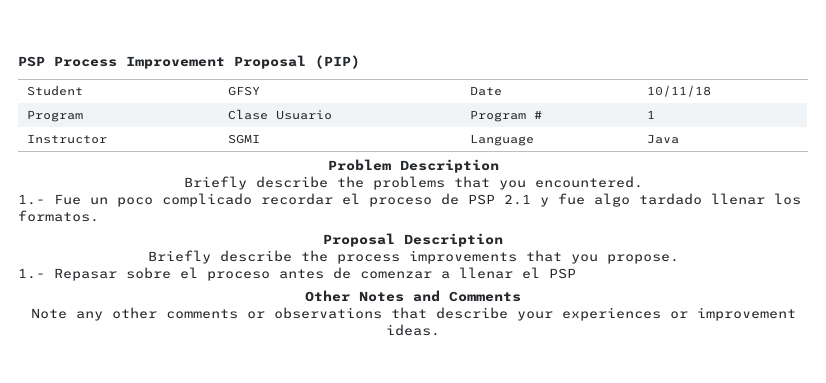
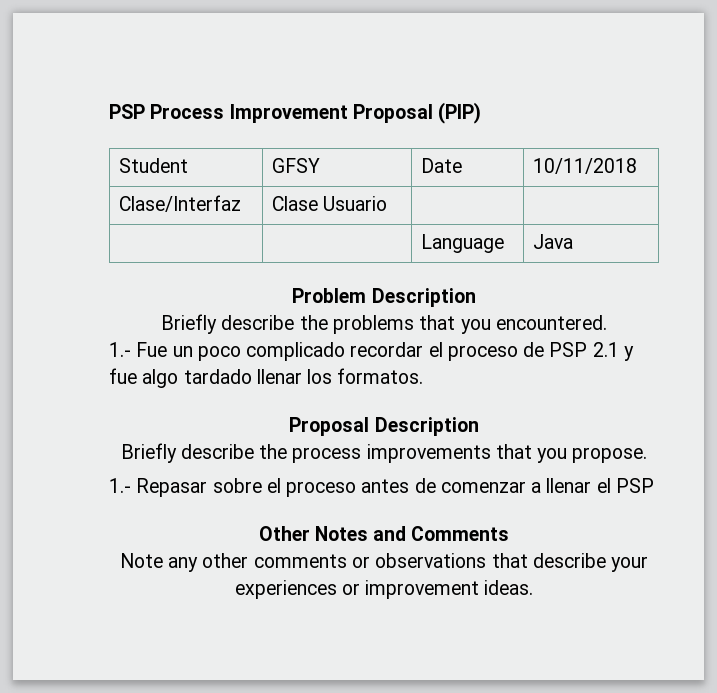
- Student | GFSY | Date | 10/11/18
- Program | Clase Usuario | Program # | 1
- Instructor | SGMI | Language | Java
+ Student | GFSY | Date | 10/11/2018
+ Clase/Interfaz | Clase Usuario | |
+ | | Language | Java

